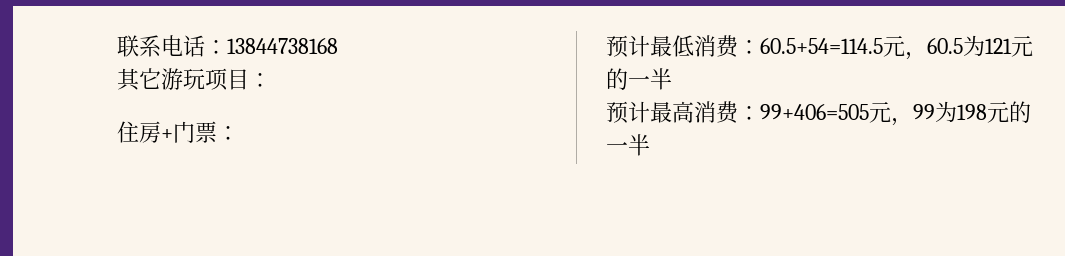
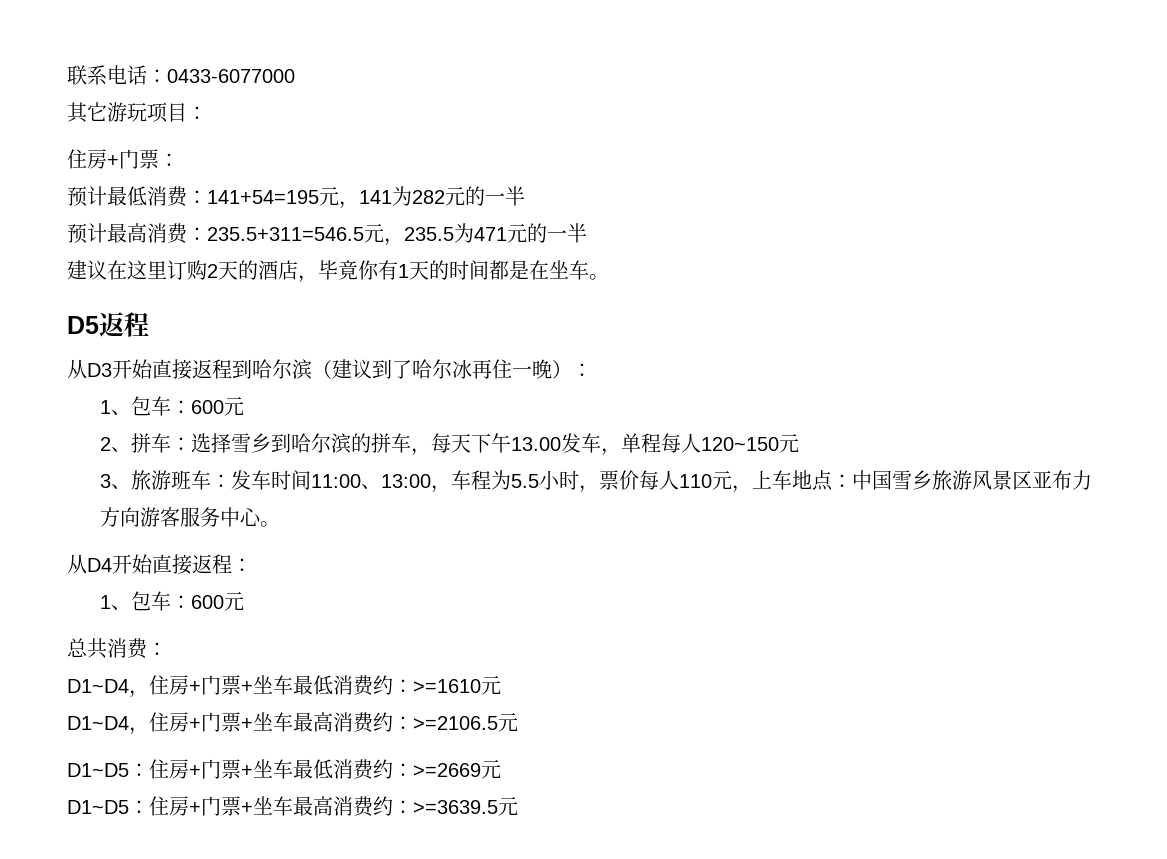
- 联系电话：13844738168
+ 联系电话：0433-6077000
- 预计最低消费：60.5+54=114.5元，60.5为121元的一半
+ 预计最低消费：141+54=195元，141为282元的一半
- 预计最高消费：99+406=505元，99为198元的一半
+ 预计最高消费：235.5+311=546.5元，235.5为471元的一半
+ 建议在这里订购2天的酒店，毕竟你有1天的时间都是在坐车。
+ D5返程
+ 从D3开始直接返程到哈尔滨（建议到了哈尔冰再住一晚）：
+ 1、包车：600元
+ 2、拼车：选择雪乡到哈尔滨的拼车，每天下午13.00发车，单程每人120~150元
+ 3、旅游班车：发车时间11:00、13:00，车程为5.5小时，票价每人110元，上车地点：中国雪乡旅游风景区亚布力方向游客服务中心。
+ 从D4开始直接返程：
+ 1、包车：600元
+ 总共消费：
+ D1~D4，住房+门票+坐车最低消费约：>=1610元
+ D1~D4，住房+门票+坐车最高消费约：>=2106.5元
+ D1~D5：住房+门票+坐车最低消费约：>=2669元
+ D1~D5：住房+门票+坐车最高消费约：>=3639.5元

